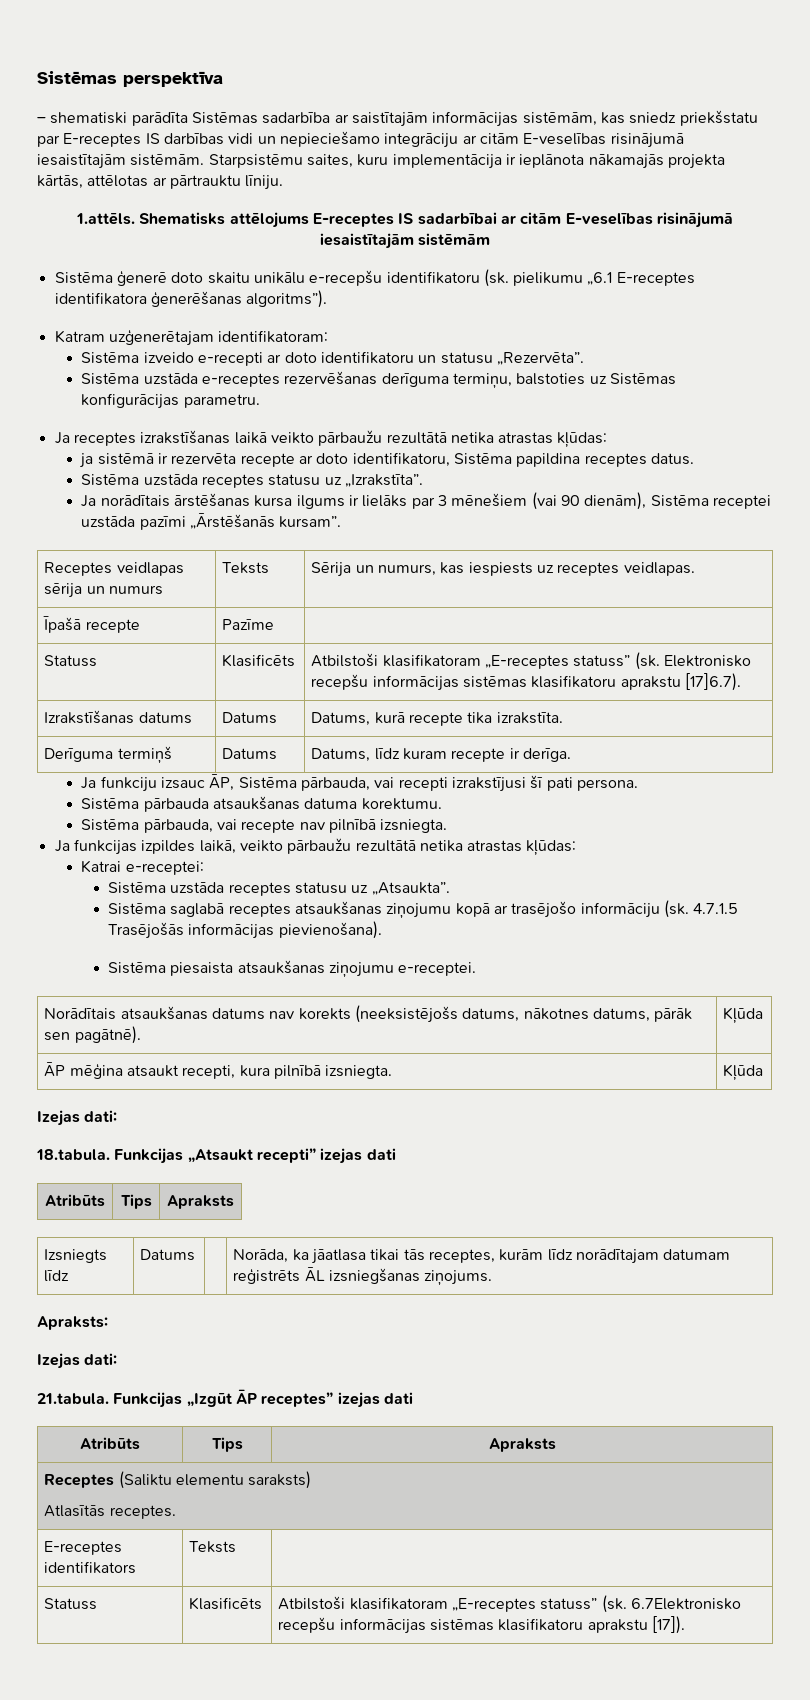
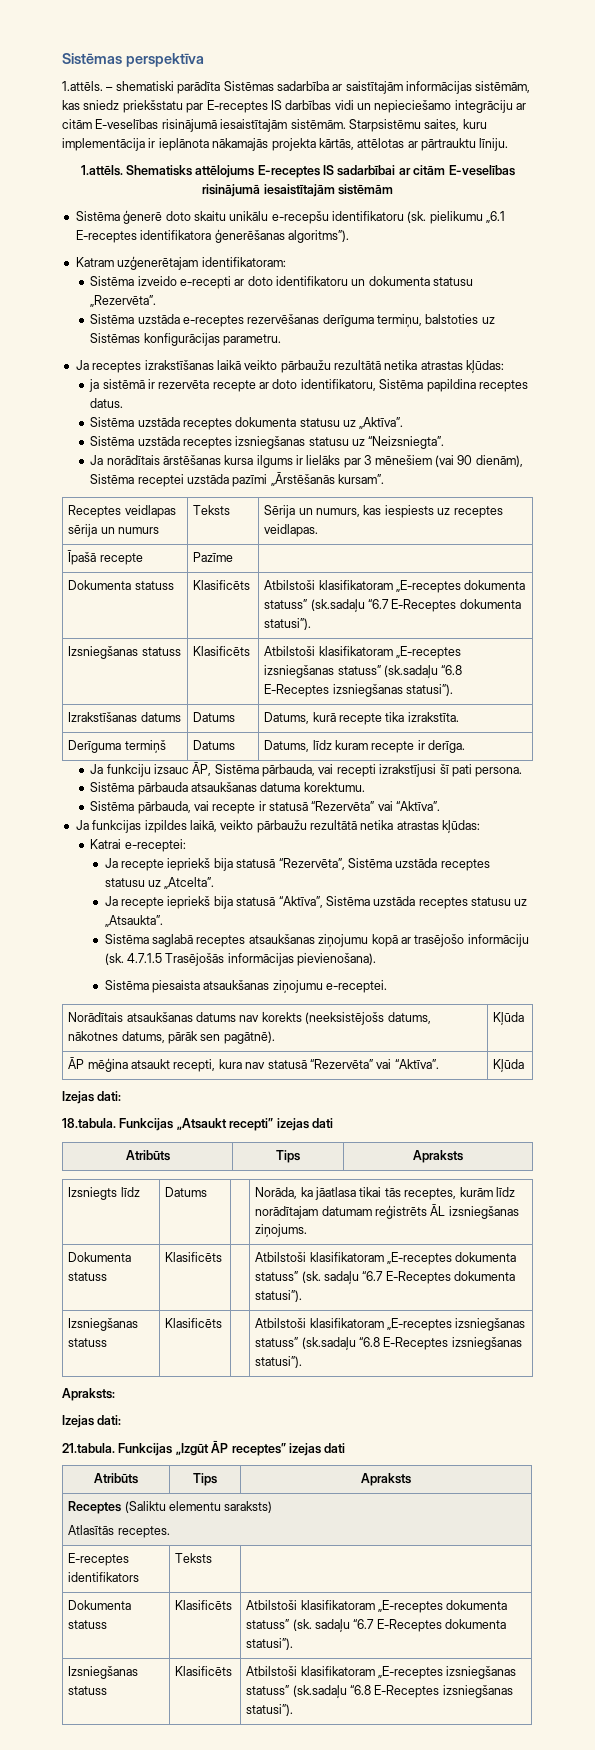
- – shematiski parādīta Sistēmas sadarbība ar saistītajām informācijas sistēmām, kas sniedz priekšstatu par E-receptes IS darbības vidi un nepieciešamo integrāciju ar citām E-veselības risinājumā iesaistītajām sistēmām.
+ 1.attēls. – shematiski parādīta Sistēmas sadarbība ar saistītajām informācijas sistēmām, kas sniedz priekšstatu par E-receptes IS darbības vidi un nepieciešamo integrāciju ar citām E-veselības risinājumā iesaistītajām sistēmām.
- Sistēma izveido e-recepti ar doto identifikatoru un statusu „Rezervēta”.
+ Sistēma izveido e-recepti ar doto identifikatoru un dokumenta statusu „Rezervēta”.
- Sistēma uzstāda receptes statusu uz „Izrakstīta”.
+ Sistēma uzstāda receptes dokumenta statusu uz „Aktīva”.
+ Sistēma uzstāda receptes izsniegšanas statusu uz “Neizsniegta”.
- Statuss | Klasificēts | Atbilstoši klasifikatoram „E-receptes statuss” (sk. Elektronisko recepšu informācijas sistēmas klasifikatoru aprakstu [17]6.7).
+ Dokumenta statuss | Klasificēts | Atbilstoši klasifikatoram „E-receptes dokumenta statuss” (sk.sadaļu “6.7 E-Receptes dokumenta statusi”).
+ Izsniegšanas statuss | Klasificēts | Atbilstoši klasifikatoram „E-receptes izsniegšanas statuss” (sk.sadaļu “6.8 E-Receptes izsniegšanas statusi”).
- Sistēma pārbauda, vai recepte nav pilnībā izsniegta.
+ Sistēma pārbauda, vai recepte ir statusā “Rezervēta” vai “Aktīva”.
- Sistēma uzstāda receptes statusu uz „Atsaukta”.
+ Ja recepte iepriekš bija statusā “Rezervēta”, Sistēma uzstāda receptes statusu uz „Atcelta”.
+ Ja recepte iepriekš bija statusā “Aktīva”, Sistēma uzstāda receptes statusu uz „Atsaukta”.
- ĀP mēģina atsaukt recepti, kura pilnībā izsniegta. | Kļūda
+ ĀP mēģina atsaukt recepti, kura nav statusā “Rezervēta” vai “Aktīva”. | Kļūda
+ Dokumenta statuss | Klasificēts | | Atbilstoši klasifikatoram „E-receptes dokumenta statuss” (sk. sadaļu “6.7 E-Receptes dokumenta statusi”).
+ Izsniegšanas statuss | Klasificēts | | Atbilstoši klasifikatoram „E-receptes izsniegšanas statuss” (sk.sadaļu “6.8 E-Receptes izsniegšanas statusi”).
- Statuss | Klasificēts | Atbilstoši klasifikatoram „E-receptes statuss” (sk. 6.7Elektronisko recepšu informācijas sistēmas klasifikatoru aprakstu [17]).
+ Dokumenta statuss | Klasificēts | Atbilstoši klasifikatoram „E-receptes dokumenta statuss” (sk. sadaļu “6.7 E-Receptes dokumenta statusi”).
+ Izsniegšanas statuss | Klasificēts | Atbilstoši klasifikatoram „E-receptes izsniegšanas statuss” (sk.sadaļu “6.8 E-Receptes izsniegšanas statusi”).

